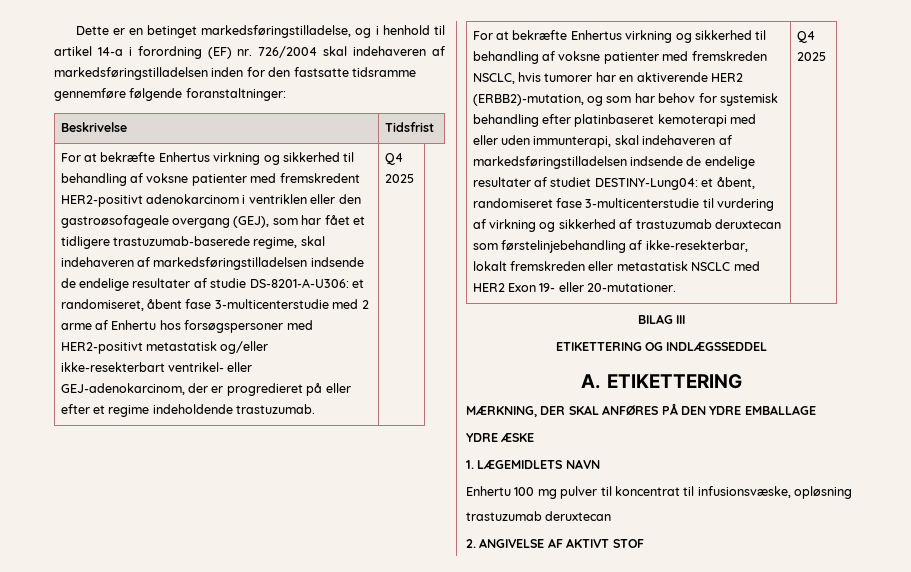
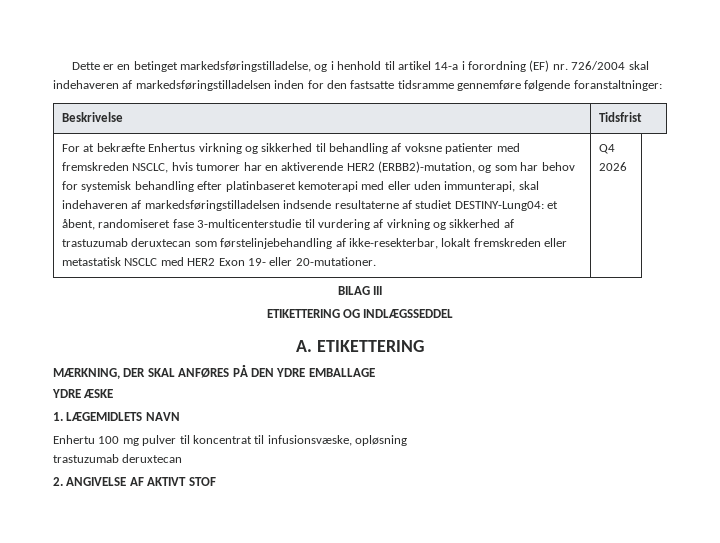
- For at bekræfte Enhertus virkning og sikkerhed til behandling af voksne patienter med fremskredent HER2-positivt adenokarcinom i ventriklen eller den gastroøsofageale overgang (GEJ), som har fået et tidligere trastuzumab-baserede regime, skal indehaveren af markedsføringstilladelsen indsende de endelige resultater af studie DS-8201-A-U306: et randomiseret, åbent fase 3-multicenterstudie med 2 arme af Enhertu hos forsøgspersoner med HER2-positivt metastatisk og/eller ikke-resekterbart ventrikel- eller GEJ-adenokarcinom, der er progredieret på eller efter et regime indeholdende trastuzumab. | Q4 2025
- For at bekræfte Enhertus virkning og sikkerhed til behandling af voksne patienter med fremskreden NSCLC, hvis tumorer har en aktiverende HER2 (ERBB2)-mutation, og som har behov for systemisk behandling efter platinbaseret kemoterapi med eller uden immunterapi, skal indehaveren af markedsføringstilladelsen indsende de endelige resultater af studiet DESTINY-Lung04:
+ For at bekræfte Enhertus virkning og sikkerhed til behandling af voksne patienter med fremskreden NSCLC, hvis tumorer har en aktiverende HER2 (ERBB2)-mutation, og som har behov for systemisk behandling efter platinbaseret kemoterapi med eller uden immunterapi, skal indehaveren af markedsføringstilladelsen indsende resultaterne af studiet DESTINY-Lung04:
- et åbent, randomiseret fase 3-multicenterstudie til vurdering af virkning og sikkerhed af trastuzumab deruxtecan som førstelinjebehandling af ikke-resekterbar, lokalt fremskreden eller metastatisk NSCLC med HER2 Exon 19- eller 20-mutationer. | Q4 2025
+ et åbent, randomiseret fase 3-multicenterstudie til vurdering af virkning og sikkerhed af trastuzumab deruxtecan som førstelinjebehandling af ikke-resekterbar, lokalt fremskreden eller metastatisk NSCLC med HER2 Exon 19- eller 20-mutationer. | Q4 2026

